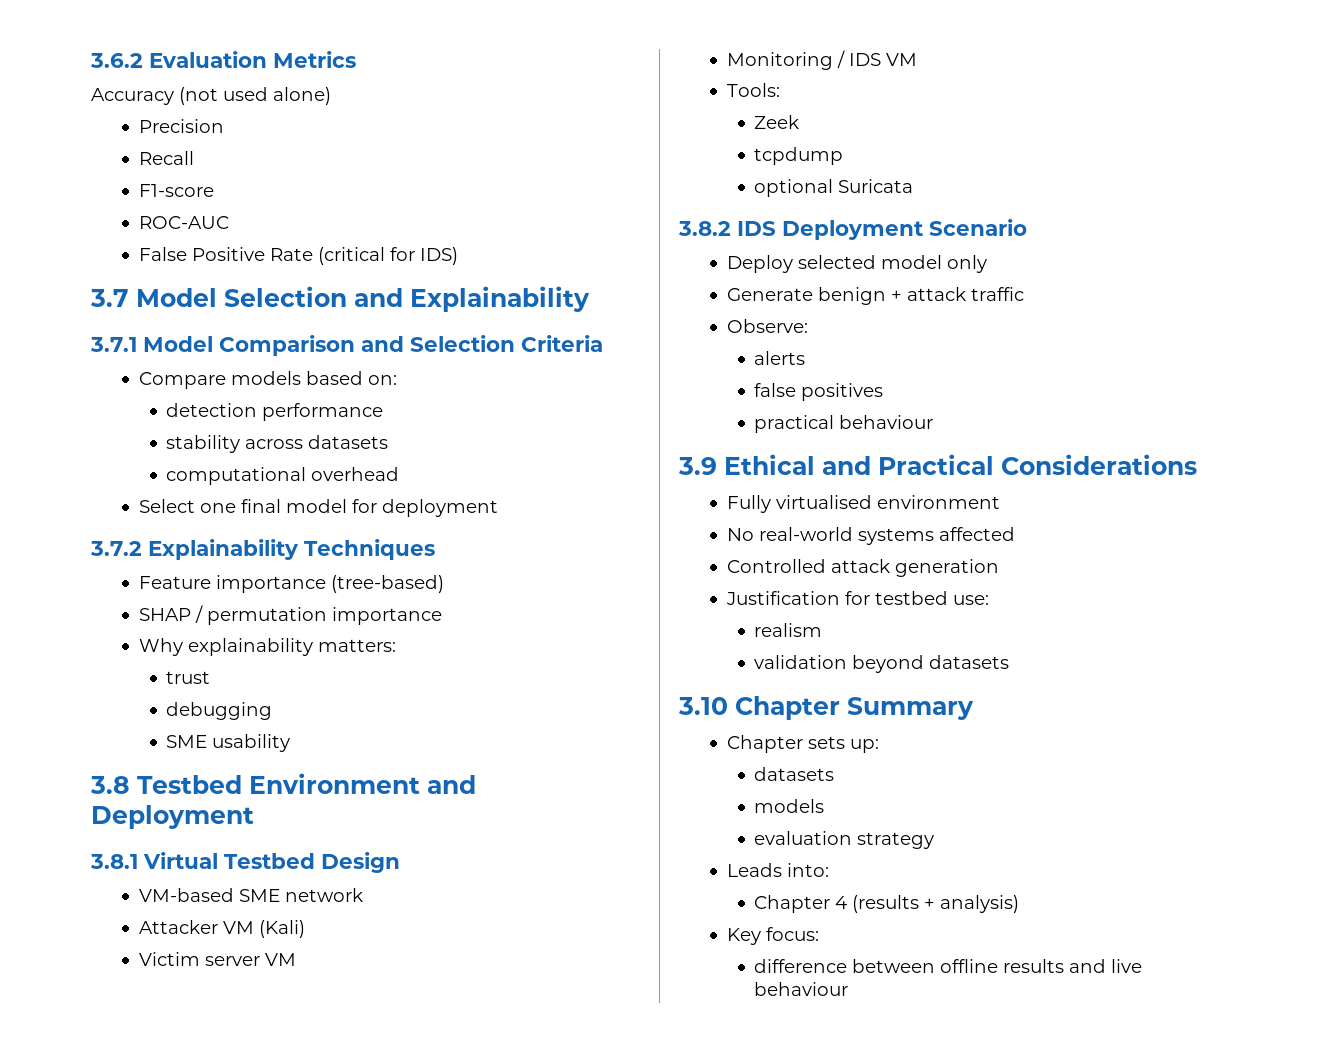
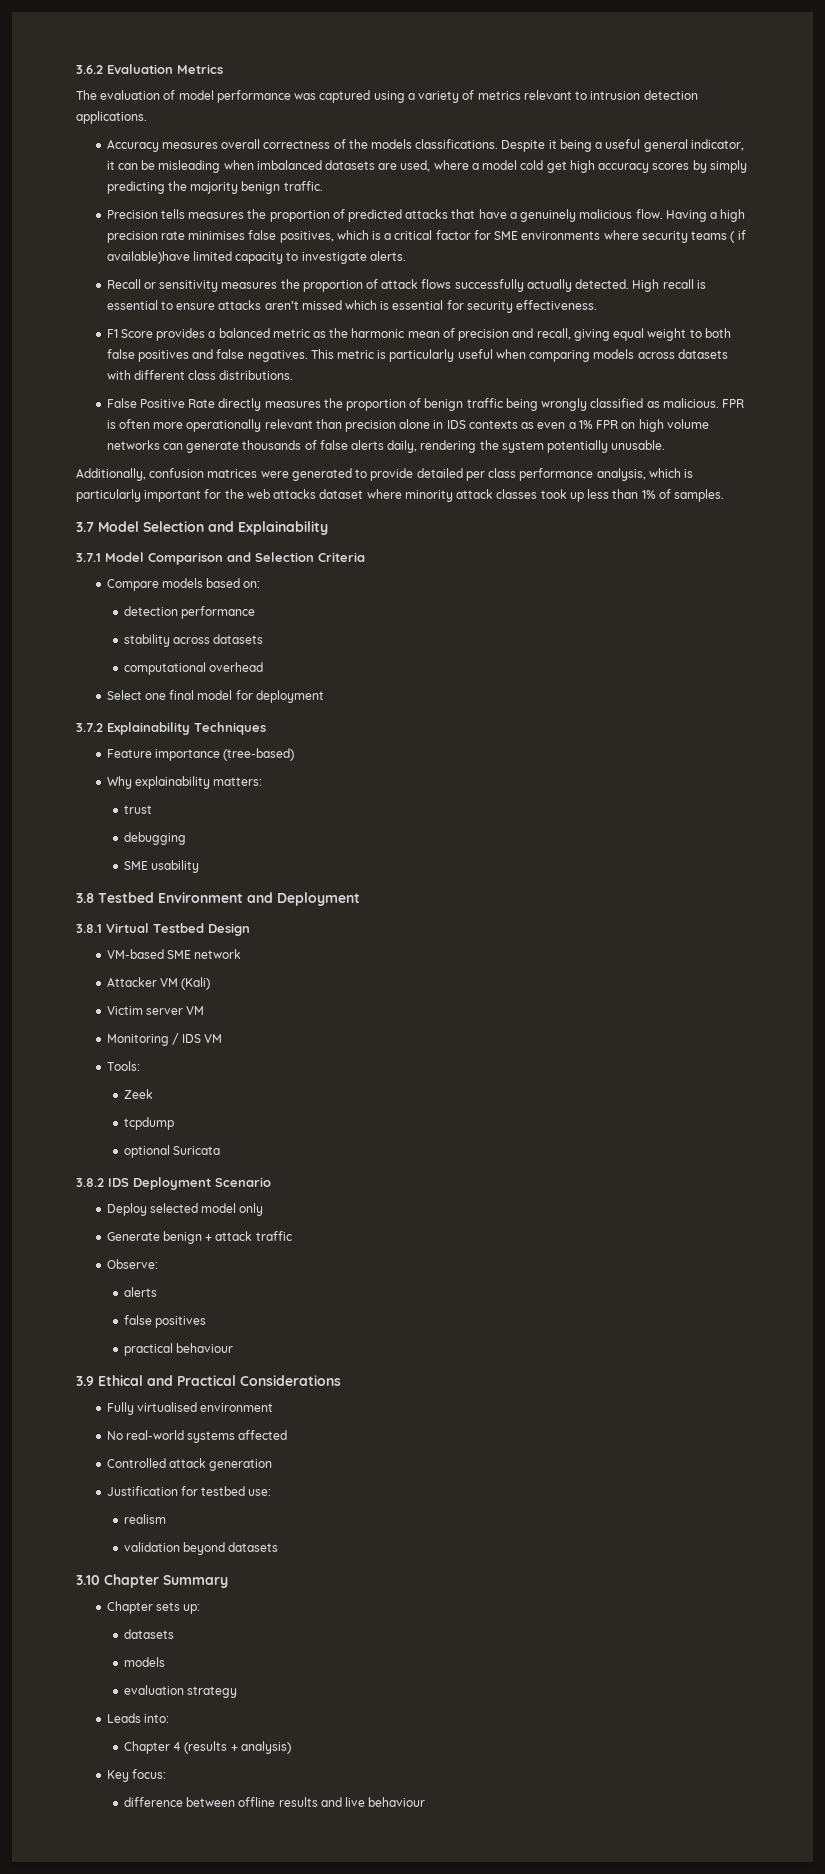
- Accuracy (not used alone)
- Precision
- Recall
- F1-score
- ROC-AUC
- False Positive Rate (critical for IDS)
+ The evaluation of model performance was captured using a variety of metrics relevant to intrusion detection applications.
+ Accuracy measures overall correctness of the models classifications. Despite it being a useful general indicator, it can be misleading when imbalanced datasets are used, where a model cold get high accuracy scores by simply predicting the majority benign traffic.
+ Precision tells measures the proportion of predicted attacks that have a genuinely malicious flow. Having a high precision rate minimises false positives, which is a critical factor for SME environments where security teams ( if available)have limited capacity to investigate alerts.
+ Recall or sensitivity measures the proportion of attack flows successfully actually detected. High recall is essential to ensure attacks aren’t missed which is essential for security effectiveness.
+ F1 Score provides a balanced metric as the harmonic mean of precision and recall, giving equal weight to both false positives and false negatives. This metric is particularly useful when comparing models across datasets with different class distributions.
+ False Positive Rate directly measures the proportion of benign traffic being wrongly classified as malicious. FPR is often more operationally relevant than precision alone in IDS contexts as even a 1% FPR on high volume networks can generate thousands of false alerts daily, rendering the system potentially unusable.
+ Additionally, confusion matrices were generated to provide detailed per class performance analysis, which is particularly important for the web attacks dataset where minority attack classes took up less than 1% of samples.
- SHAP / permutation importance

